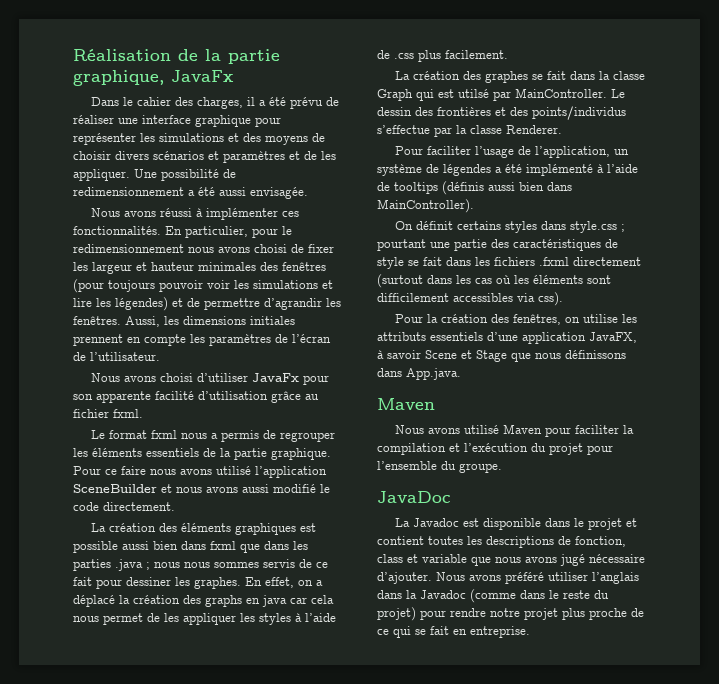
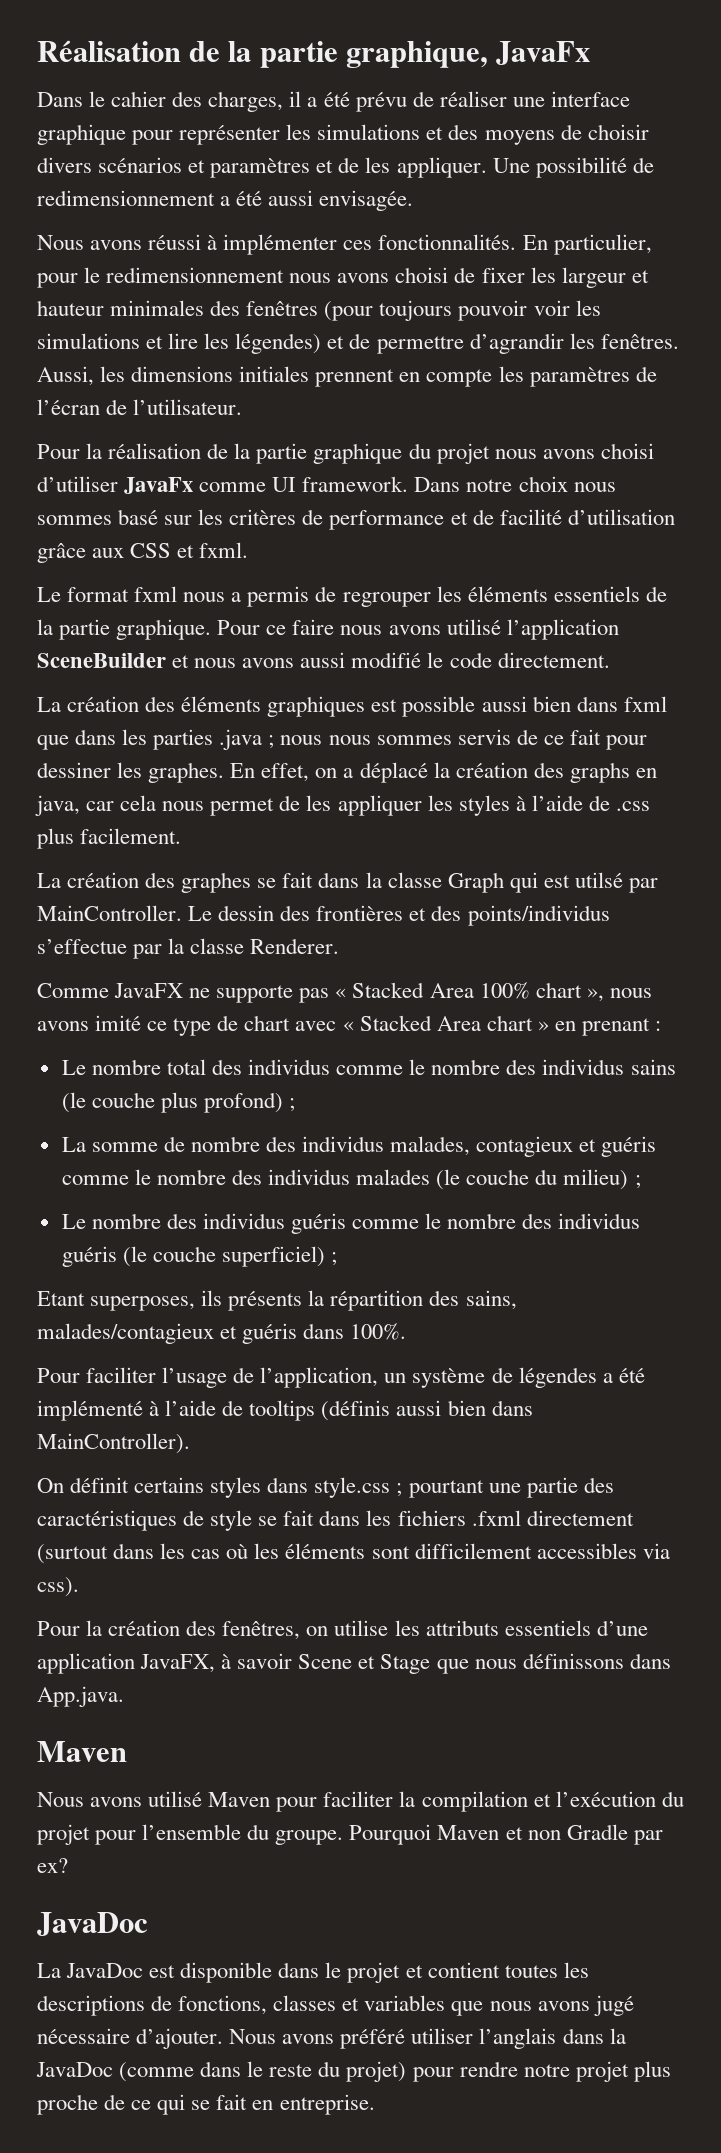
- Nous avons choisi d’utiliser JavaFx pour son apparente facilité d’utilisation grâce au fichier fxml.
+ Pour la réalisation de la partie graphique du projet nous avons choisi d’utiliser JavaFx comme UI framework. Dans notre choix nous sommes basé sur les critères de performance et de facilité d’utilisation grâce aux CSS et fxml.
- En effet, on a déplacé la création des graphs en java car cela nous permet de les appliquer les styles à l’aide de .css plus facilement.
+ En effet, on a déplacé la création des graphs en java, car cela nous permet de les appliquer les styles à l’aide de .css plus facilement.
+ Comme JavaFX ne supporte pas « Stacked Area 100% chart », nous avons imité ce type de chart avec « Stacked Area chart » en prenant :
+ Le nombre total des individus comme le nombre des individus sains (le couche plus profond) ;
+ La somme de nombre des individus malades, contagieux et guéris comme le nombre des individus malades (le couche du milieu) ;
+ Le nombre des individus guéris comme le nombre des individus guéris (le couche superficiel) ;
+ Etant superposes, ils présents la répartition des sains, malades/contagieux et guéris dans 100%.
+ Pourquoi Maven et non Gradle par ex?
- La Javadoc est disponible dans le projet et contient toutes les descriptions de fonction, class et variable que nous avons jugé nécessaire d’ajouter.
+ La JavaDoc est disponible dans le projet et contient toutes les descriptions de fonctions, classes et variables que nous avons jugé nécessaire d’ajouter.
- Nous avons préféré utiliser l’anglais dans la Javadoc (comme dans le reste du projet) pour rendre notre projet plus proche de ce qui se fait en entreprise.
+ Nous avons préféré utiliser l’anglais dans la JavaDoc (comme dans le reste du projet) pour rendre notre projet plus proche de ce qui se fait en entreprise.

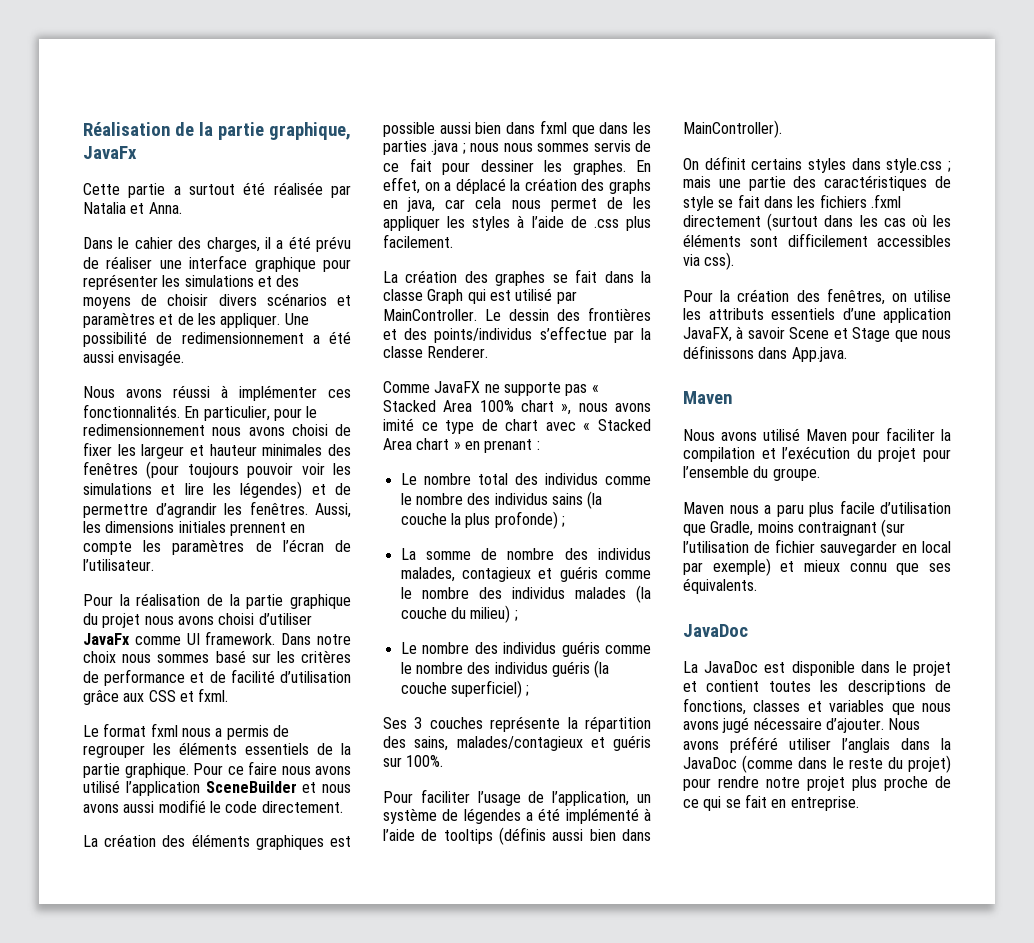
+ Cette partie a surtout été réalisée par Natalia et Anna.
- La création des graphes se fait dans la classe Graph qui est utilsé par MainController.
+ La création des graphes se fait dans la classe Graph qui est utilisé par MainController.
- Le nombre total des individus comme le nombre des individus sains (le couche plus profond) ;
+ Le nombre total des individus comme le nombre des individus sains (la couche la plus profonde) ;
- La somme de nombre des individus malades, contagieux et guéris comme le nombre des individus malades (le couche du milieu) ;
+ La somme de nombre des individus malades, contagieux et guéris comme le nombre des individus malades (la couche du milieu) ;
- Le nombre des individus guéris comme le nombre des individus guéris (le couche superficiel) ;
+ Le nombre des individus guéris comme le nombre des individus guéris (la couche superficiel) ;
- Etant superposes, ils présents la répartition des sains, malades/contagieux et guéris dans 100%.
+ Ses 3 couches représente la répartition des sains, malades/contagieux et guéris sur 100%.
- On définit certains styles dans style.css ; pourtant une partie des caractéristiques de style se fait dans les fichiers .fxml directement (surtout dans les cas où les éléments sont difficilement accessibles via css).
+ On définit certains styles dans style.css ; mais une partie des caractéristiques de style se fait dans les fichiers .fxml directement (surtout dans les cas où les éléments sont difficilement accessibles via css).
- Nous avons utilisé Maven pour faciliter la compilation et l’exécution du projet pour l’ensemble du groupe. Pourquoi Maven et non Gradle par ex?
+ Nous avons utilisé Maven pour faciliter la compilation et l’exécution du projet pour l’ensemble du groupe.
+ Maven nous a paru plus facile d’utilisation que Gradle, moins contraignant (sur l’utilisation de fichier sauvegarder en local par exemple) et mieux connu que ses équivalents.

